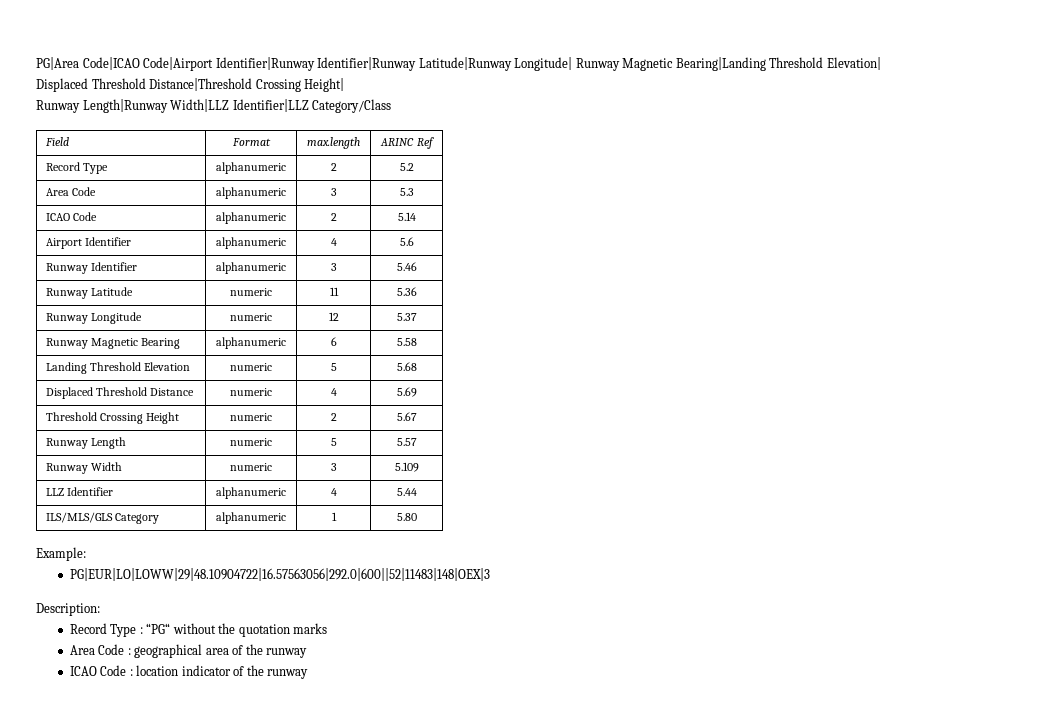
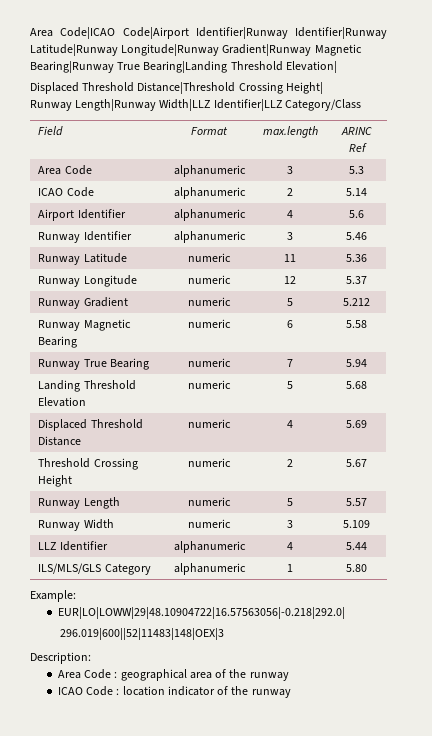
- PG|Area Code|ICAO Code|Airport Identifier|Runway Identifier|Runway Latitude|Runway Longitude| Runway Magnetic Bearing|Landing Threshold Elevation|
+ Area Code|ICAO Code|Airport Identifier|Runway Identifier|Runway Latitude|Runway Longitude|Runway Gradient|Runway Magnetic Bearing|Runway True Bearing|Landing Threshold Elevation|
- Record Type | alphanumeric | 2 | 5.2
+ Runway Gradient | numeric | 5 | 5.212
- Runway Magnetic Bearing | alphanumeric | 6 | 5.58
+ Runway Magnetic Bearing | numeric | 6 | 5.58
+ Runway True Bearing | numeric | 7 | 5.94
- PG|EUR|LO|LOWW|29|48.10904722|16.57563056|292.0|600||52|11483|148|OEX|3
+ EUR|LO|LOWW|29|48.10904722|16.57563056|-0.218|292.0|
+ 296.019|600||52|11483|148|OEX|3
- Record Type : “PG“ without the quotation marks

